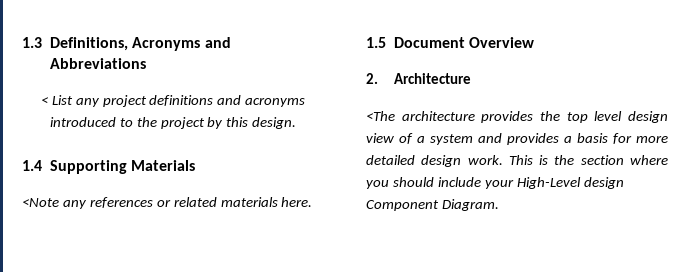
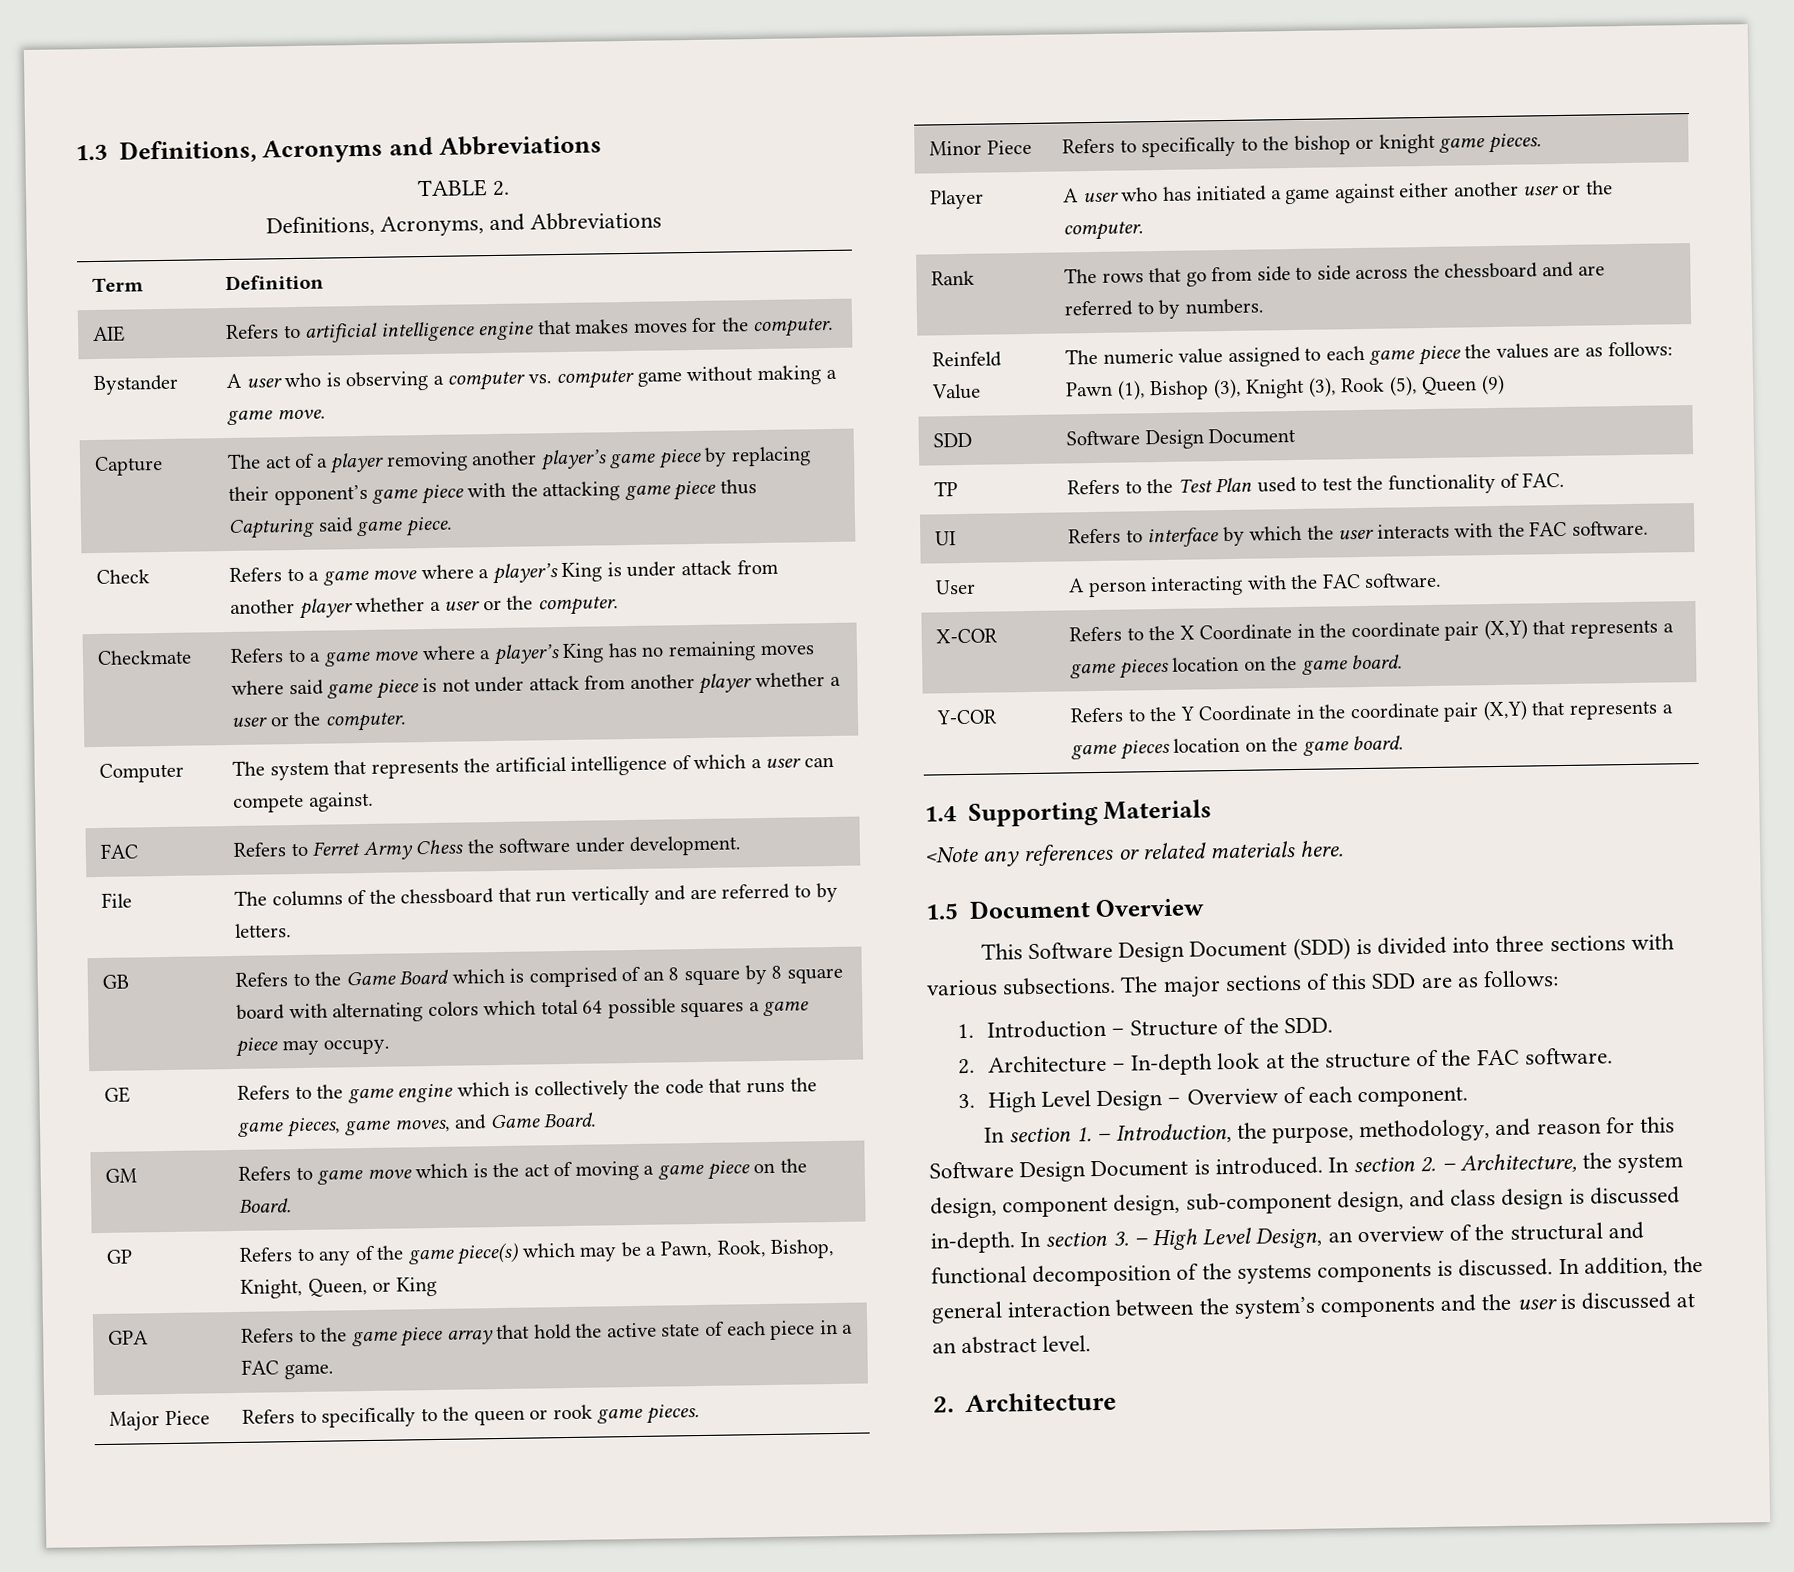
- < List any project definitions and acronyms introduced to the project by this design.
+ TABLE 2.
+ Definitions, Acronyms, and Abbreviations
+ Term | Definition
+ AIE | Refers to artificial intelligence engine that makes moves for the computer.
+ Bystander | A user who is observing a computer vs. computer game without making a game move.
+ Capture | The act of a player removing another player’s game piece by replacing their opponent’s game piece with the attacking game piece thus Capturing said game piece.
+ Check | Refers to a game move where a player’s King is under attack from another player whether a user or the computer.
+ Checkmate | Refers to a game move where a player’s King has no remaining moves where said game piece is not under attack from another player whether a user or the computer.
+ Computer | The system that represents the artificial intelligence of which a user can compete against.
+ FAC | Refers to Ferret Army Chess the software under development.
+ File | The columns of the chessboard that run vertically and are referred to by letters.
+ GB | Refers to the Game Board which is comprised of an 8 square by 8 square board with alternating colors which total 64 possible squares a game piece may occupy.
+ GE | Refers to the game engine which is collectively the code that runs the game pieces, game moves, and Game Board.
+ GM | Refers to game move which is the act of moving a game piece on the Board.
+ GP | Refers to any of the game piece(s) which may be a Pawn, Rook, Bishop, Knight, Queen, or King
+ GPA | Refers to the game piece array that hold the active state of each piece in a FAC game.
+ Major Piece | Refers to specifically to the queen or rook game pieces.
+ Minor Piece | Refers to specifically to the bishop or knight game pieces.
+ Player | A user who has initiated a game against either another user or the computer.
+ Rank | The rows that go from side to side across the chessboard and are referred to by numbers.
+ Reinfeld Value | The numeric value assigned to each game piece the values are as follows: Pawn (1), Bishop (3), Knight (3), Rook (5), Queen (9)
+ SDD | Software Design Document
+ TP | Refers to the Test Plan used to test the functionality of FAC.
+ UI | Refers to interface by which the user interacts with the FAC software.
+ User | A person interacting with the FAC software.
+ X-COR | Refers to the X Coordinate in the coordinate pair (X,Y) that represents a game pieces location on the game board.
+ Y-COR | Refers to the Y Coordinate in the coordinate pair (X,Y) that represents a game pieces location on the game board.
+ This Software Design Document (SDD) is divided into three sections with various subsections. The major sections of this SDD are as follows:
+ 1. Introduction – Structure of the SDD.
+ 2. Architecture – In-depth look at the structure of the FAC software.
+ 3. High Level Design – Overview of each component.
+ In section 1. – Introduction, the purpose, methodology, and reason for this Software Design Document is introduced. In section 2. – Architecture, the system design, component design, sub-component design, and class design is discussed in-depth. In section 3. – High Level Design, an overview of the structural and functional decomposition of the systems components is discussed. In addition, the general interaction between the system’s components and the user is discussed at an abstract level.
  2. Architecture
- <The architecture provides the top level design view of a system and provides a basis for more detailed design work. This is the section where you should include your High-Level design Component Diagram.

